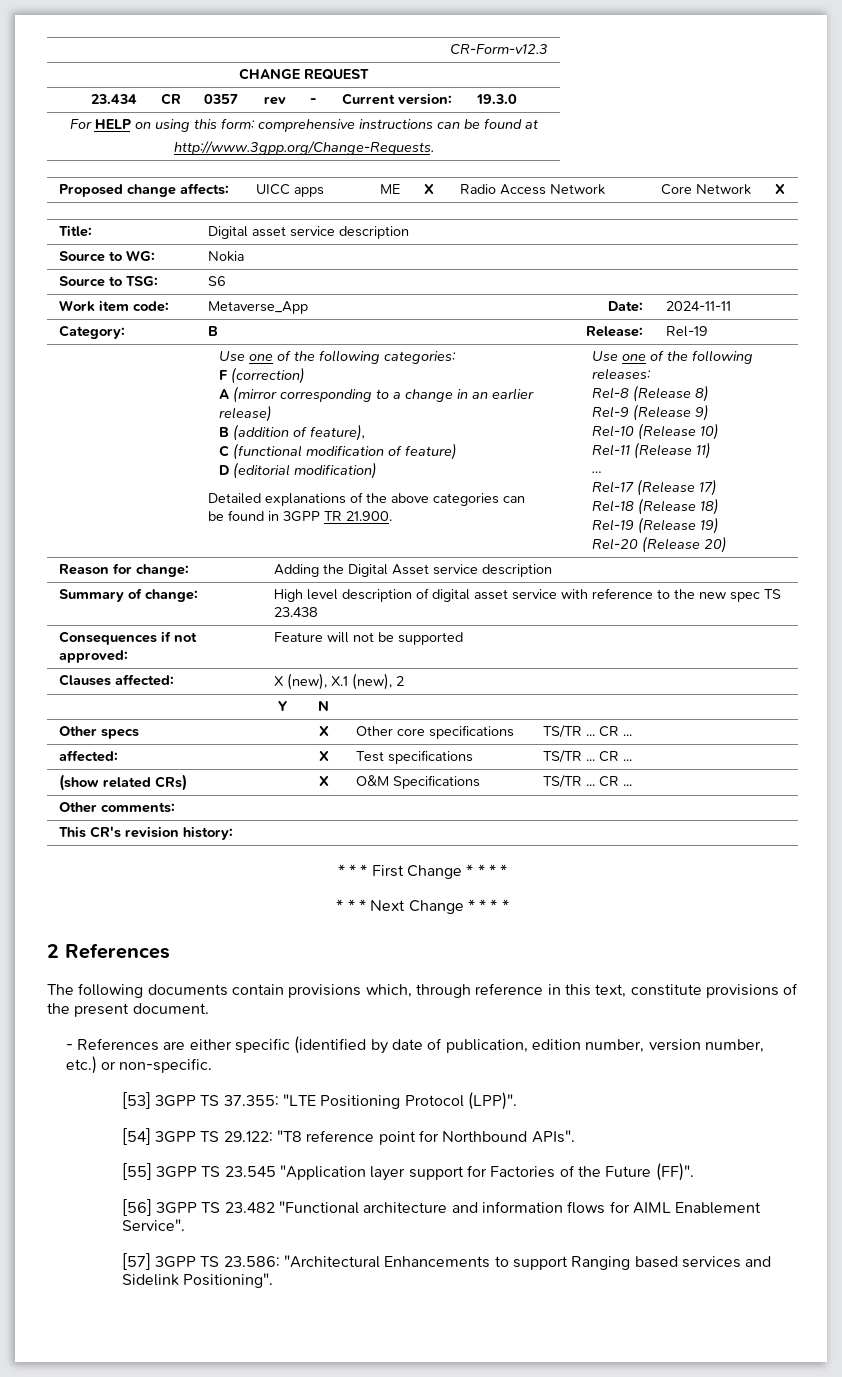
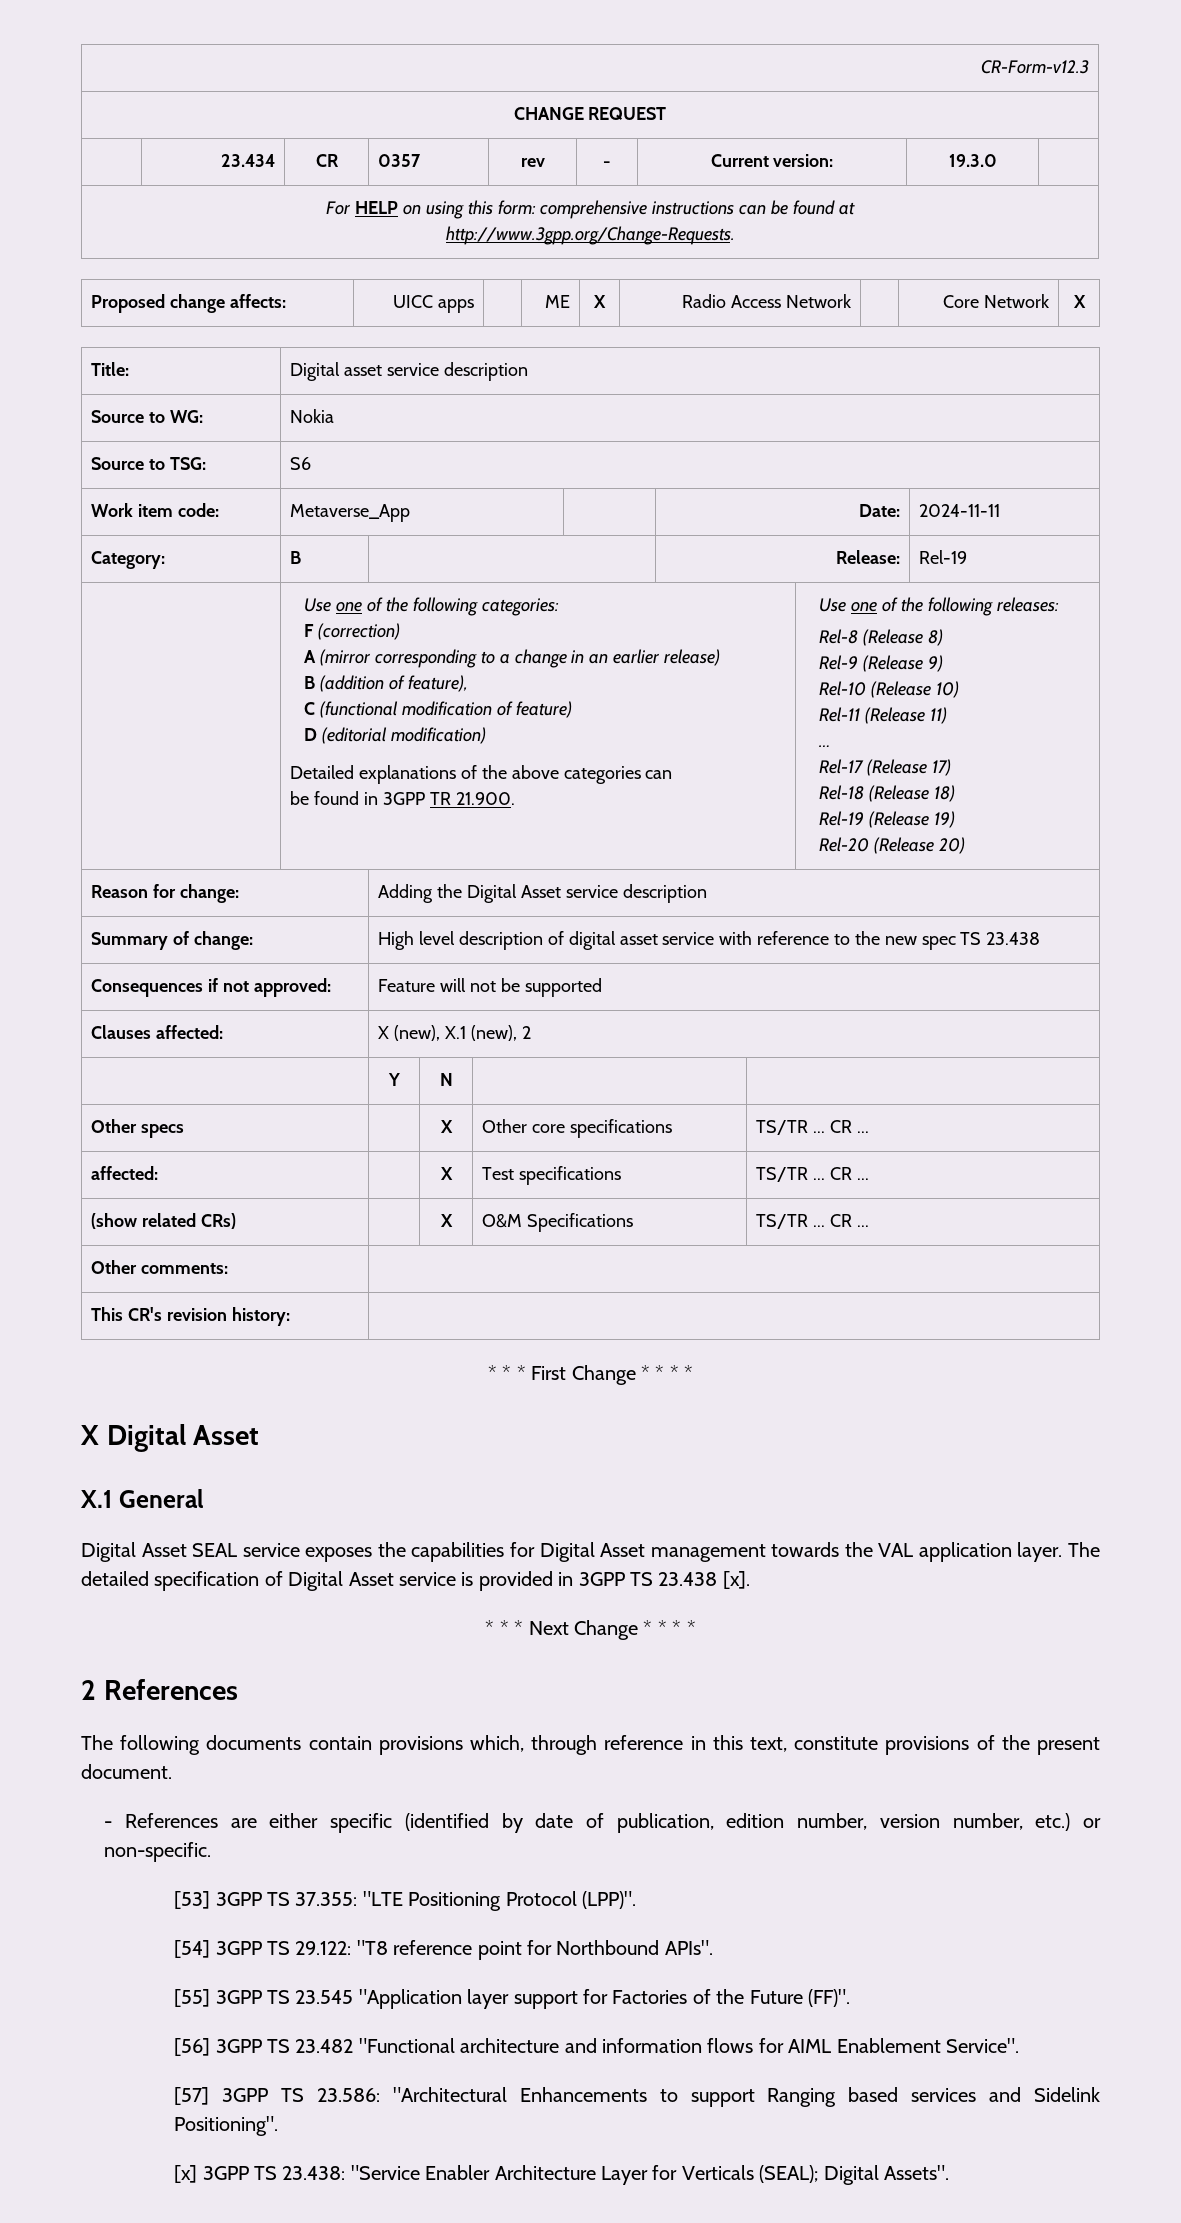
+ X Digital Asset
+ X.1 General
+ Digital Asset SEAL service exposes the capabilities for Digital Asset management towards the VAL application layer. The detailed specification of Digital Asset service is provided in 3GPP TS 23.438 [x].
+ [x] 3GPP TS 23.438: "Service Enabler Architecture Layer for Verticals (SEAL); Digital Assets".

